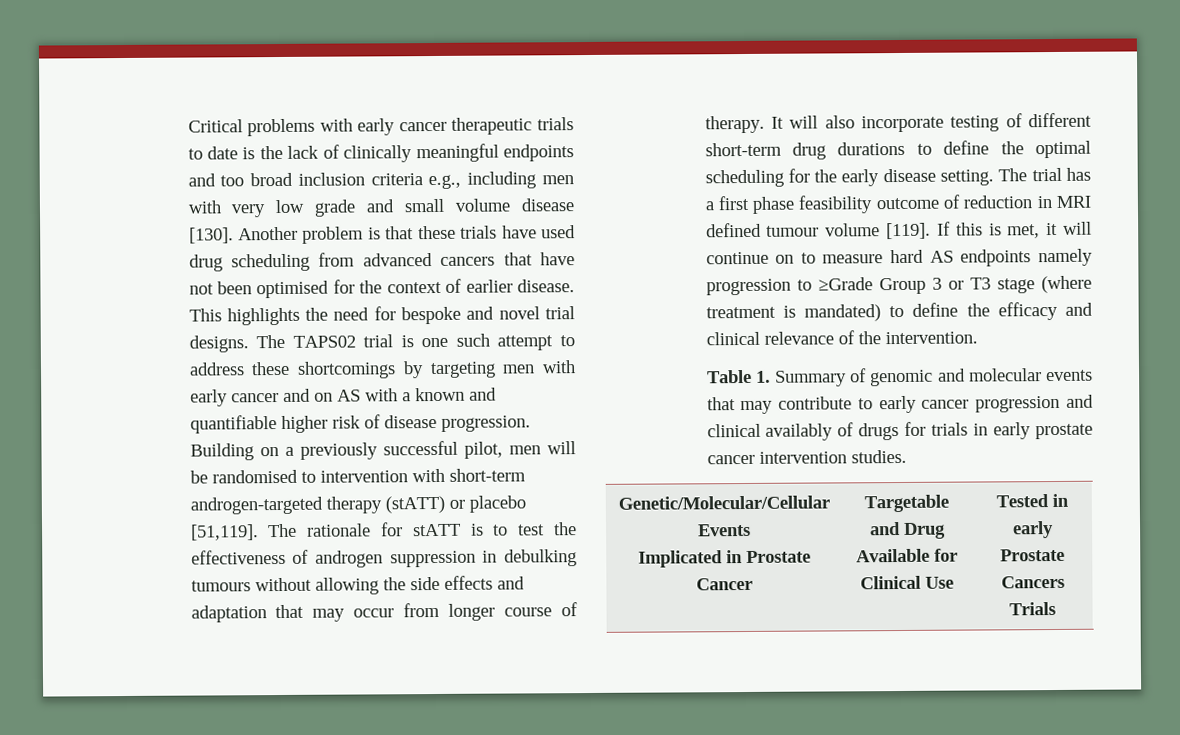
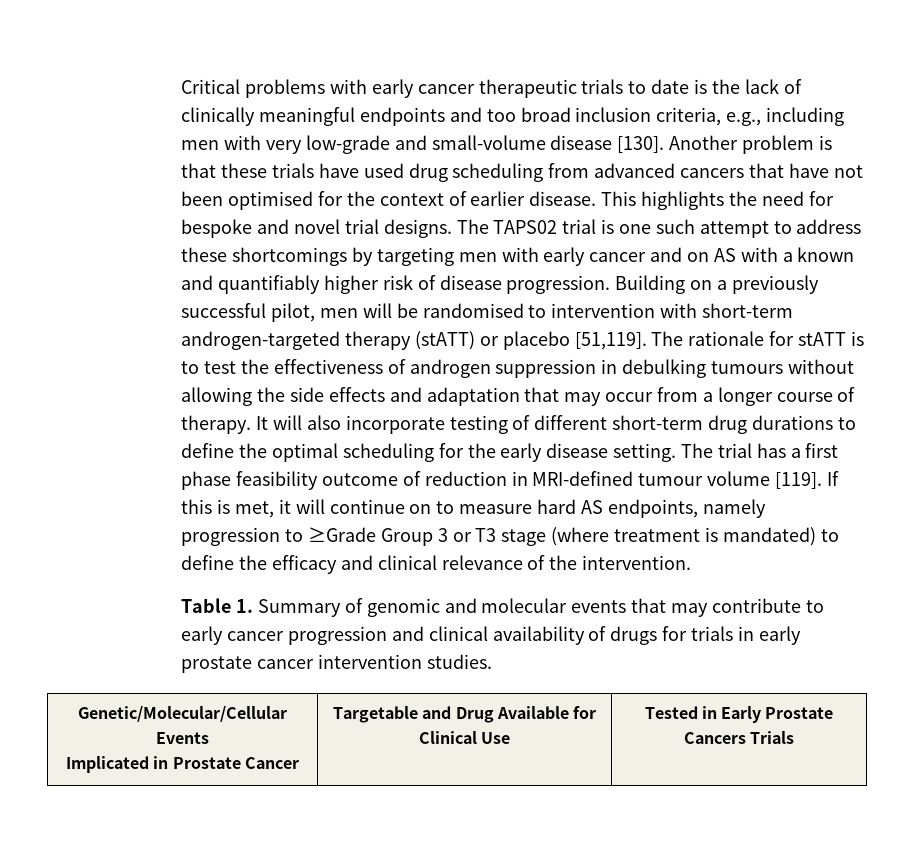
- Critical problems with early cancer therapeutic trials to date is the lack of clinically meaningful endpoints and too broad inclusion criteria e.g., including men with very low grade and small volume disease [130].
+ Critical problems with early cancer therapeutic trials to date is the lack of clinically meaningful endpoints and too broad inclusion criteria, e.g., including men with very low-grade and small-volume disease [130].
- The TAPS02 trial is one such attempt to address these shortcomings by targeting men with early cancer and on AS with a known and quantifiable higher risk of disease progression.
+ The TAPS02 trial is one such attempt to address these shortcomings by targeting men with early cancer and on AS with a known and quantifiably higher risk of disease progression.
- The rationale for stATT is to test the effectiveness of androgen suppression in debulking tumours without allowing the side effects and adaptation that may occur from longer course of therapy.
+ The rationale for stATT is to test the effectiveness of androgen suppression in debulking tumours without allowing the side effects and adaptation that may occur from a longer course of therapy.
- The trial has a first phase feasibility outcome of reduction in MRI defined tumour volume [119].
+ The trial has a first phase feasibility outcome of reduction in MRI-defined tumour volume [119].
- If this is met, it will continue on to measure hard AS endpoints namely progression to ≥Grade Group 3 or T3 stage (where treatment is mandated) to define the efficacy and clinical relevance of the intervention.
+ If this is met, it will continue on to measure hard AS endpoints, namely progression to ≥Grade Group 3 or T3 stage (where treatment is mandated) to define the efficacy and clinical relevance of the intervention.
- Table 1. Summary of genomic and molecular events that may contribute to early cancer progression and clinical availably of drugs for trials in early prostate cancer intervention studies.
+ Table 1. Summary of genomic and molecular events that may contribute to early cancer progression and clinical availability of drugs for trials in early prostate cancer intervention studies.
  Genetic/Molecular/Cellular Events
- Implicated in Prostate Cancer | Targetable and Drug Available for Clinical Use | Tested in early Prostate Cancers Trials
+ Implicated in Prostate Cancer | Targetable and Drug Available for Clinical Use | Tested in Early Prostate Cancers Trials

